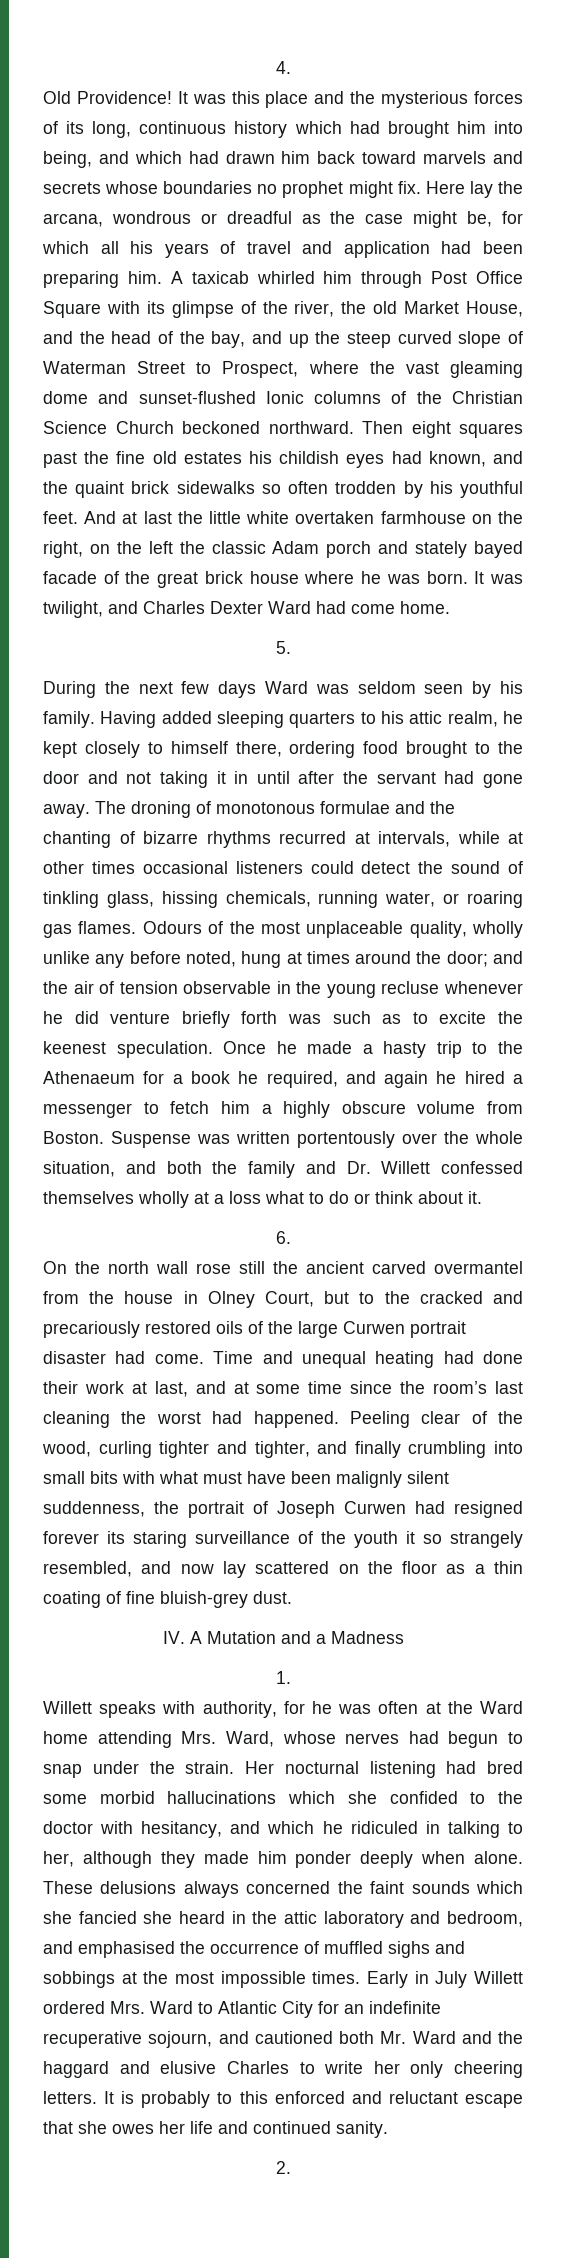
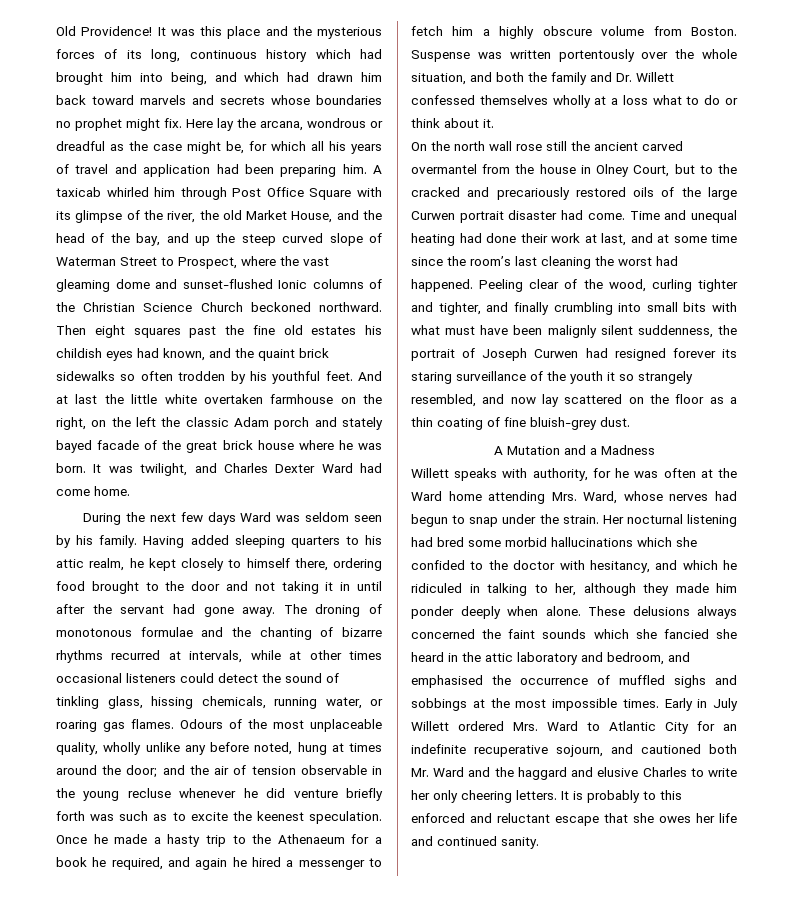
- 4.
- 5.
- 6.
- IV. A Mutation and a Madness
+ A Mutation and a Madness
- 1.
- 2.

